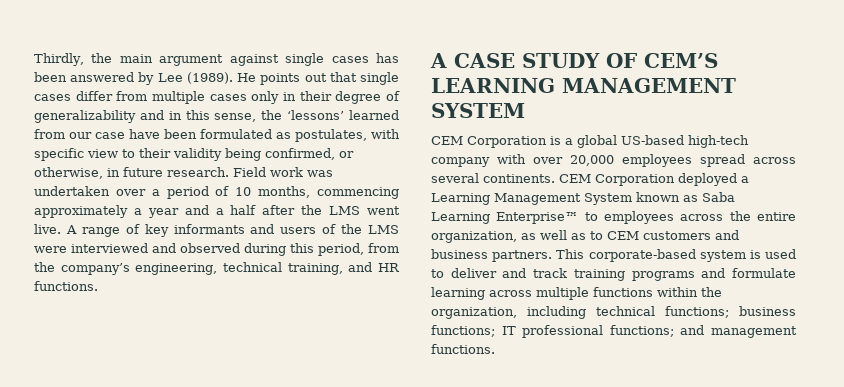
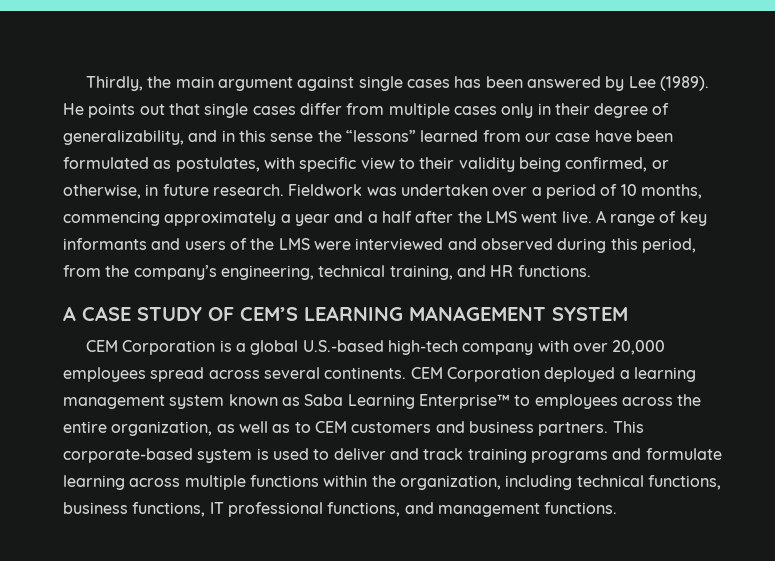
- He points out that single cases differ from multiple cases only in their degree of generalizability and in this sense, the ‘lessons’ learned from our case have been formulated as postulates, with specific view to their validity being confirmed, or otherwise, in future research.
+ He points out that single cases differ from multiple cases only in their degree of generalizability, and in this sense the “lessons” learned from our case have been formulated as postulates, with specific view to their validity being confirmed, or otherwise, in future research.
- Field work was undertaken over a period of 10 months, commencing approximately a year and a half after the LMS went live.
+ Fieldwork was undertaken over a period of 10 months, commencing approximately a year and a half after the LMS went live.
- CEM Corporation is a global US-based high-tech company with over 20,000 employees spread across several continents.
+ CEM Corporation is a global U.S.-based high-tech company with over 20,000 employees spread across several continents.
- CEM Corporation deployed a Learning Management System known as Saba Learning Enterprise™ to employees across the entire organization, as well as to CEM customers and business partners.
+ CEM Corporation deployed a learning management system known as Saba Learning Enterprise™ to employees across the entire organization, as well as to CEM customers and business partners.
- This corporate-based system is used to deliver and track training programs and formulate learning across multiple functions within the organization, including technical functions; business functions; IT professional functions; and management functions.
+ This corporate-based system is used to deliver and track training programs and formulate learning across multiple functions within the organization, including technical functions, business functions, IT professional functions, and management functions.

